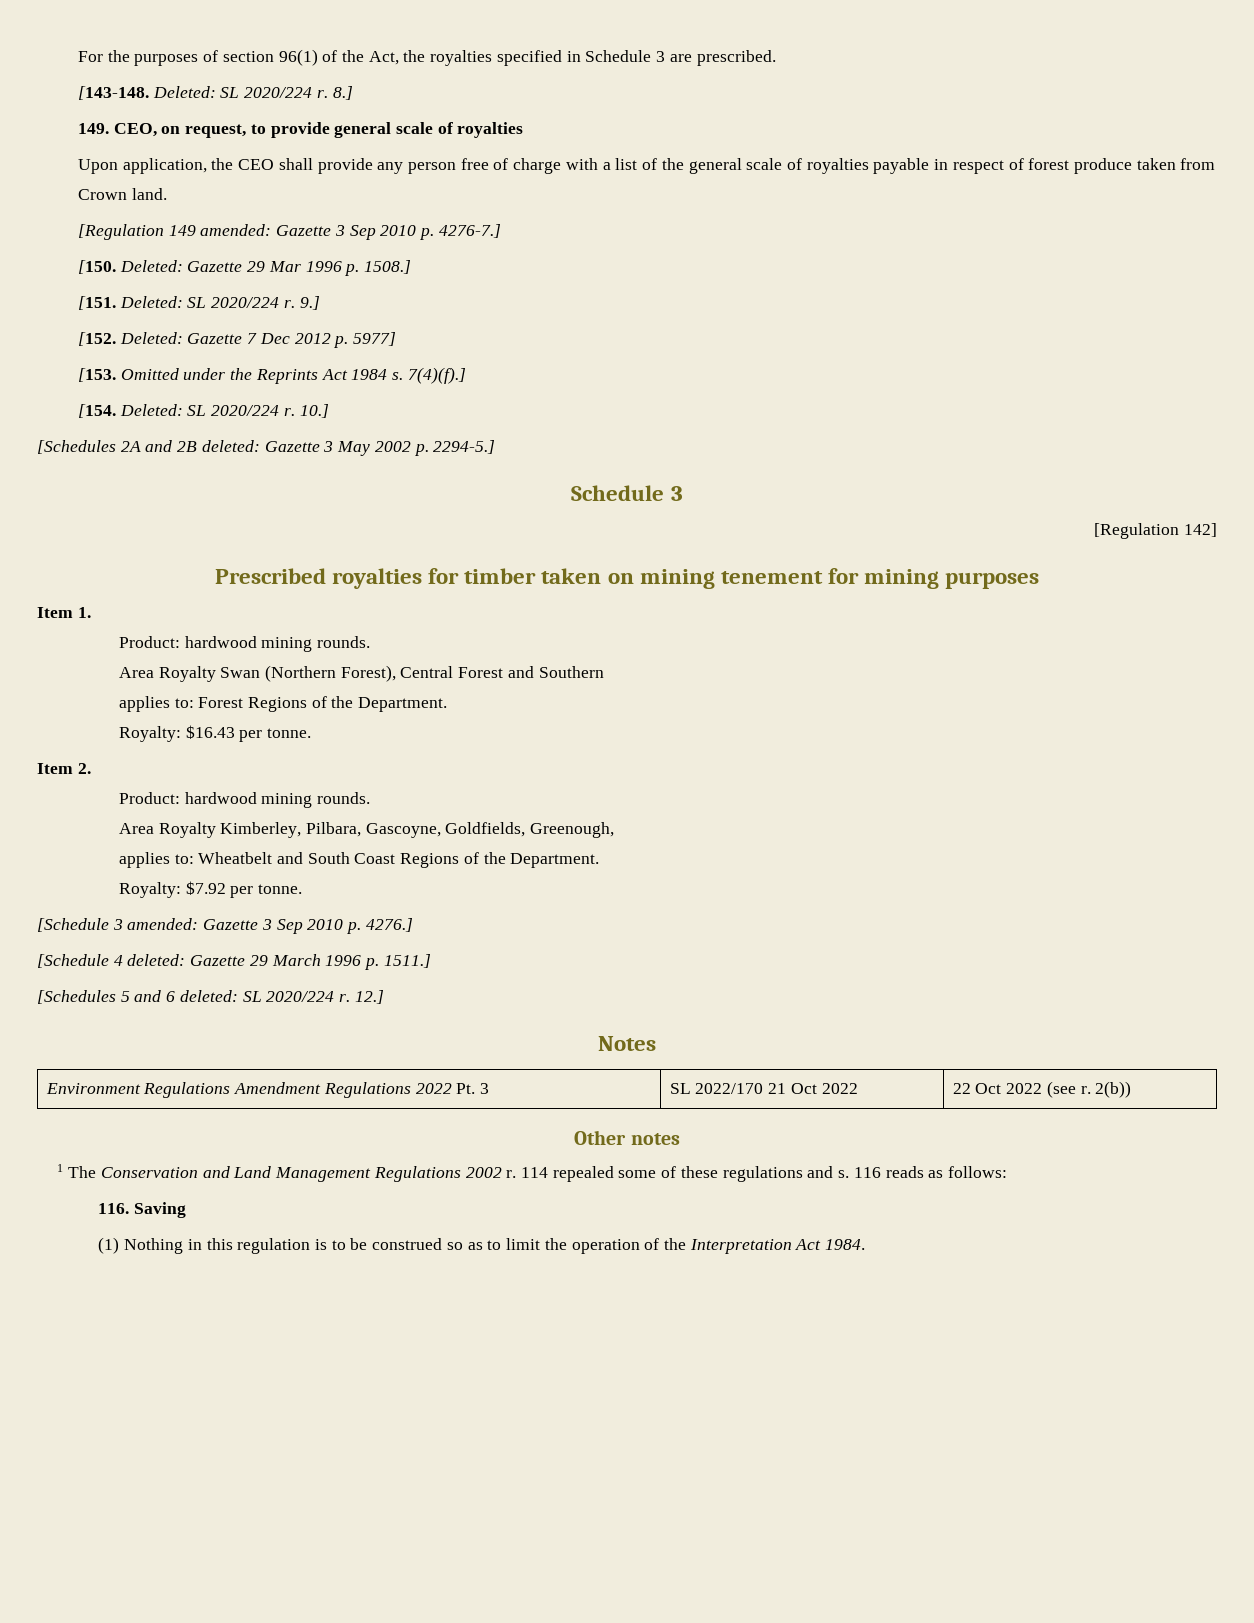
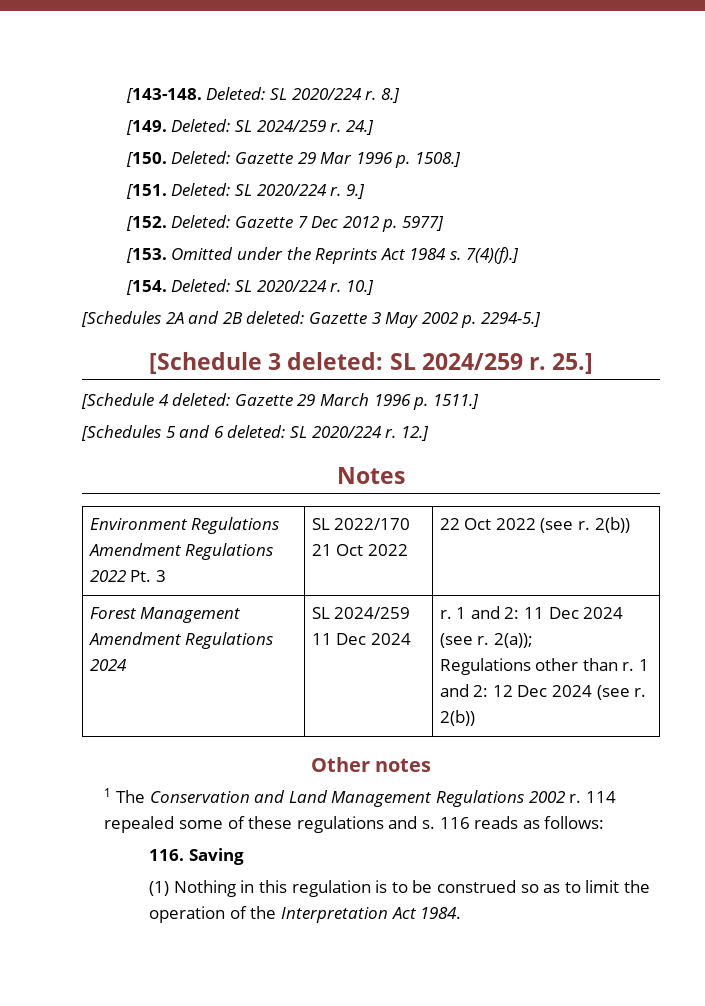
- For the purposes of section 96(1) of the Act, the royalties specified in Schedule 3 are prescribed.
- 149. CEO, on request, to provide general scale of royalties
- Upon application, the CEO shall provide any person free of charge with a list of the general scale of royalties payable in respect of forest produce taken from Crown land.
- [Regulation 149 amended: Gazette 3 Sep 2010 p. 4276-7.]
+ [149. Deleted: SL 2024/259 r. 24.]
  [Schedules 2A and 2B deleted: Gazette 3 May 2002 p. 2294-5.]
- Schedule 3
- [Regulation 142]
- Prescribed royalties for timber taken on mining tenement for mining purposes
- Item 1.
- Product: hardwood mining rounds.
- Area Royalty Swan (Northern Forest), Central Forest and Southern
- applies to: Forest Regions of the Department.
- Royalty: $16.43 per tonne.
- Item 2.
- Product: hardwood mining rounds.
- Area Royalty Kimberley, Pilbara, Gascoyne, Goldfields, Greenough,
- applies to: Wheatbelt and South Coast Regions of the Department.
- Royalty: $7.92 per tonne.
- [Schedule 3 amended: Gazette 3 Sep 2010 p. 4276.]
+ [Schedule 3 deleted: SL 2024/259 r. 25.]
+ Forest Management Amendment Regulations 2024 | SL 2024/259 11 Dec 2024 | r. 1 and 2: 11 Dec 2024 (see r. 2(a));
+ Regulations other than r. 1 and 2: 12 Dec 2024 (see r. 2(b))

